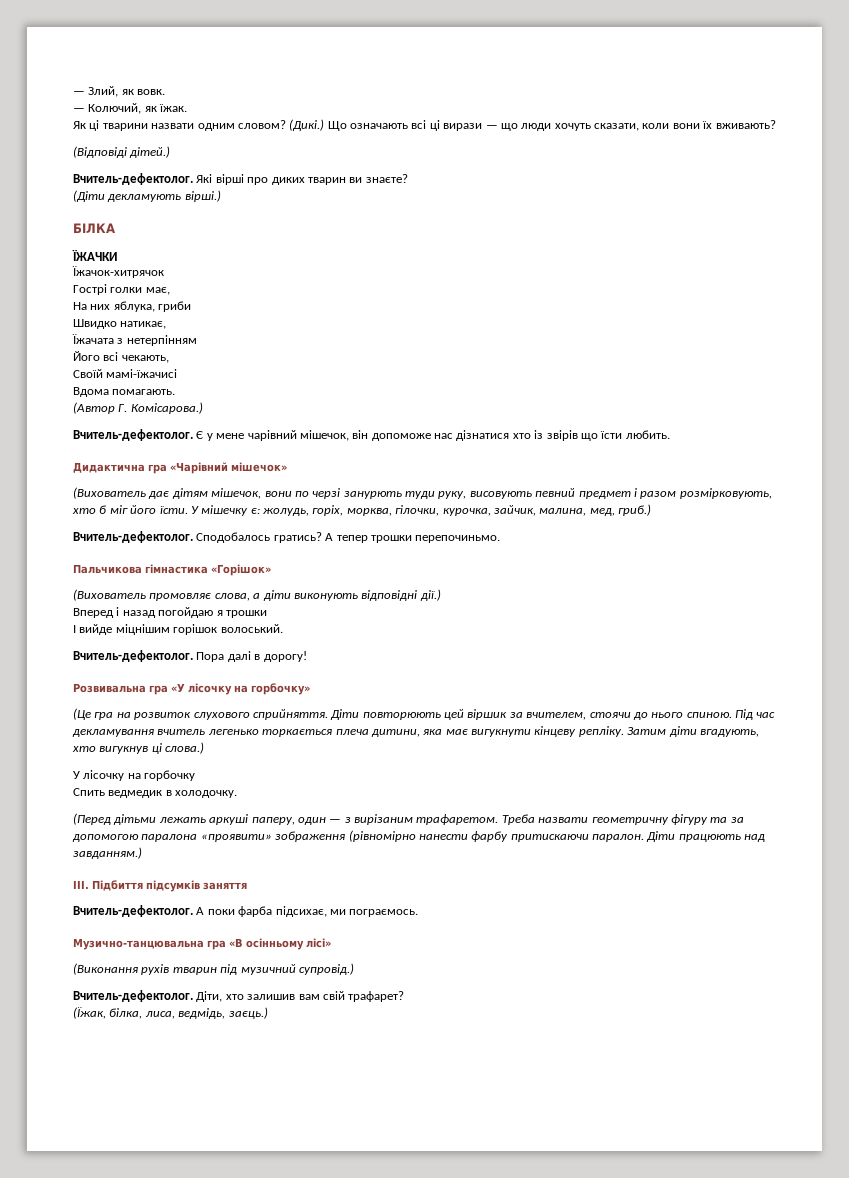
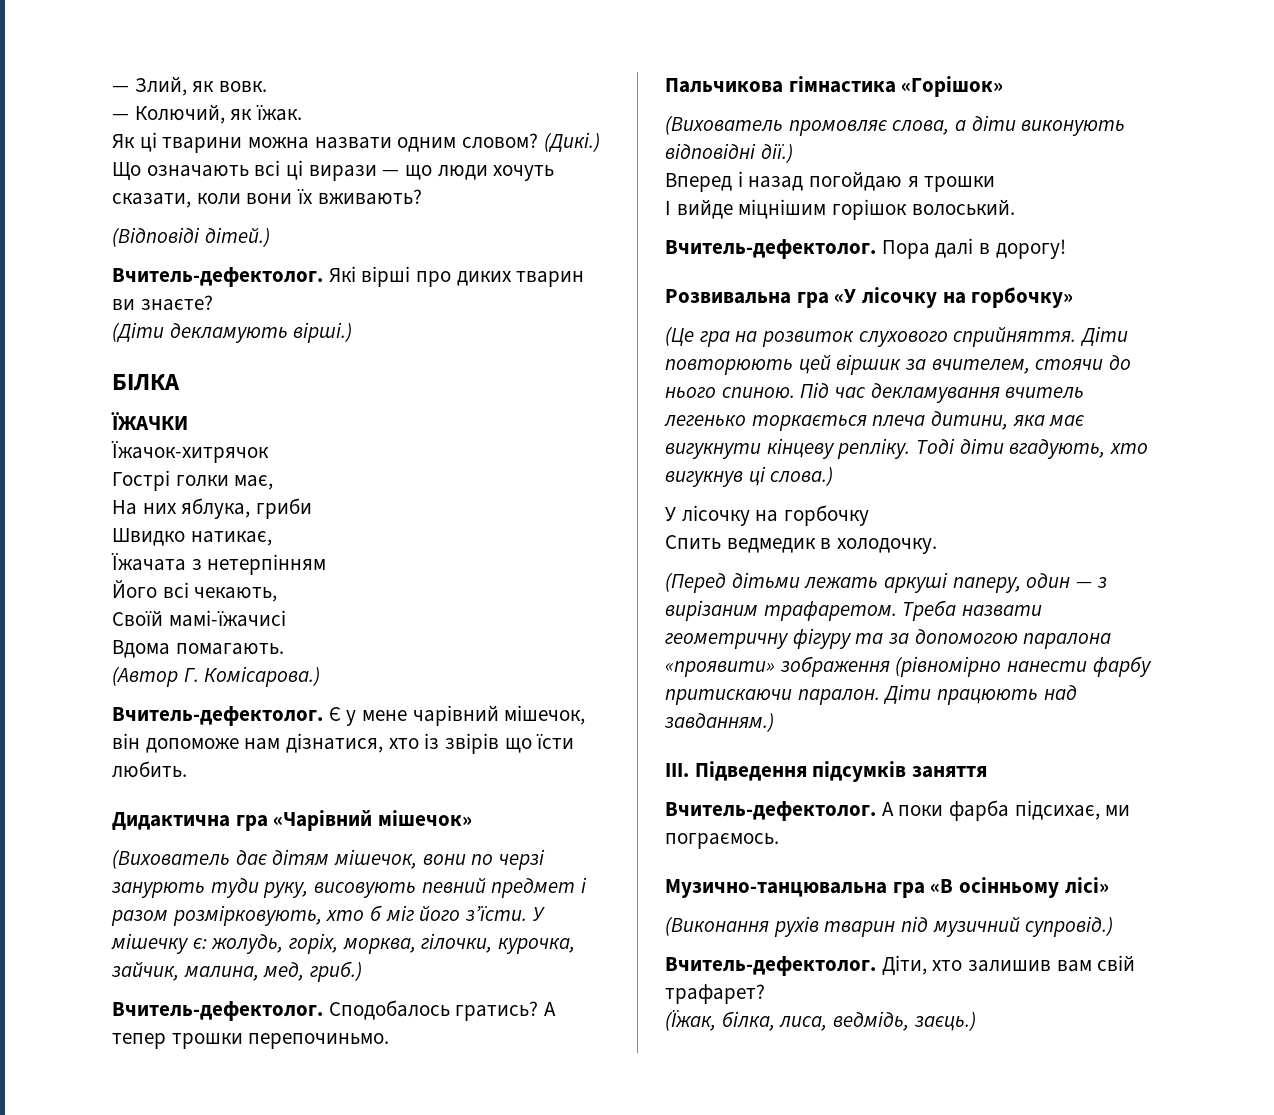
- Як ці тварини назвати одним словом?
+ Як ці тварини можна назвати одним словом?
- Є у мене чарівний мішечок, він допоможе нас дізнатися хто із звірів що їсти любить.
+ Є у мене чарівний мішечок, він допоможе нам дізнатися, хто із звірів що їсти любить.
- (Вихователь дає дітям мішечок, вони по черзі занурють туди руку, висовують певний предмет і разом розмірковують, хто б міг його їсти.
+ (Вихователь дає дітям мішечок, вони по черзі занурють туди руку, висовують певний предмет і разом розмірковують, хто б міг його з’їсти.
- Затим діти вгадують, хто вигукнув ці слова.)
+ Тоді діти вгадують, хто вигукнув ці слова.)
- ІІІ. Підбиття підсумків заняття
+ ІІІ. Підведення підсумків заняття

